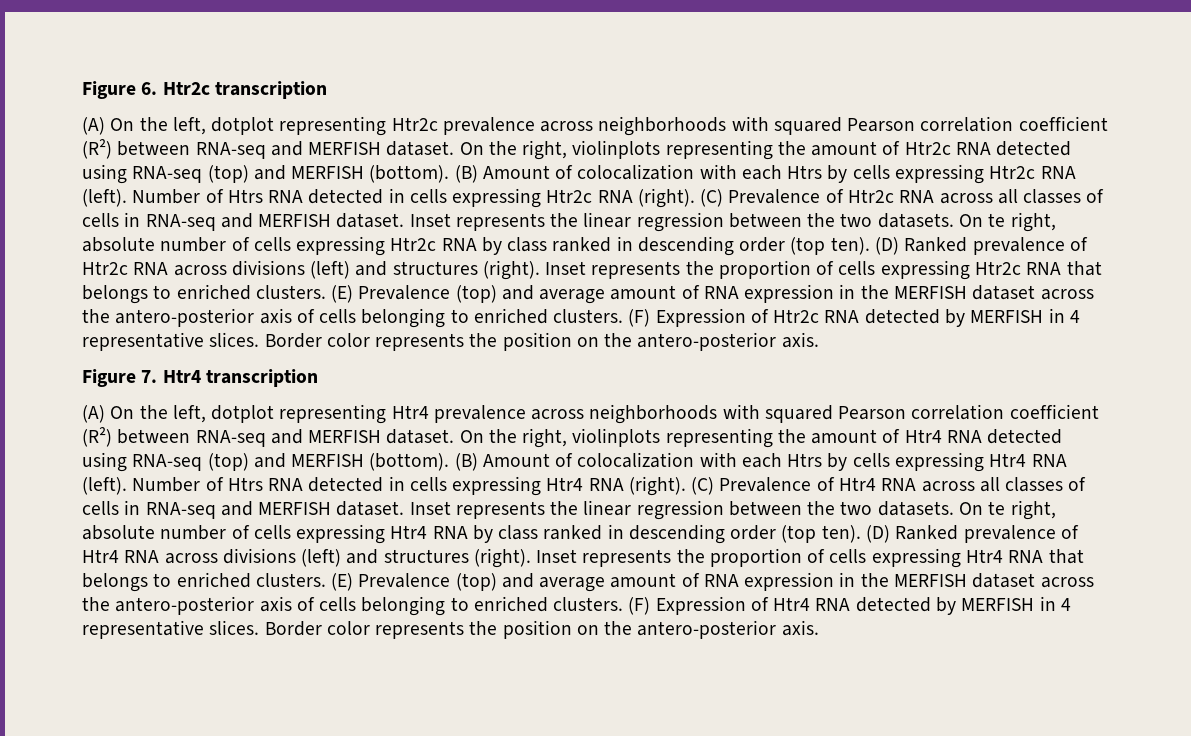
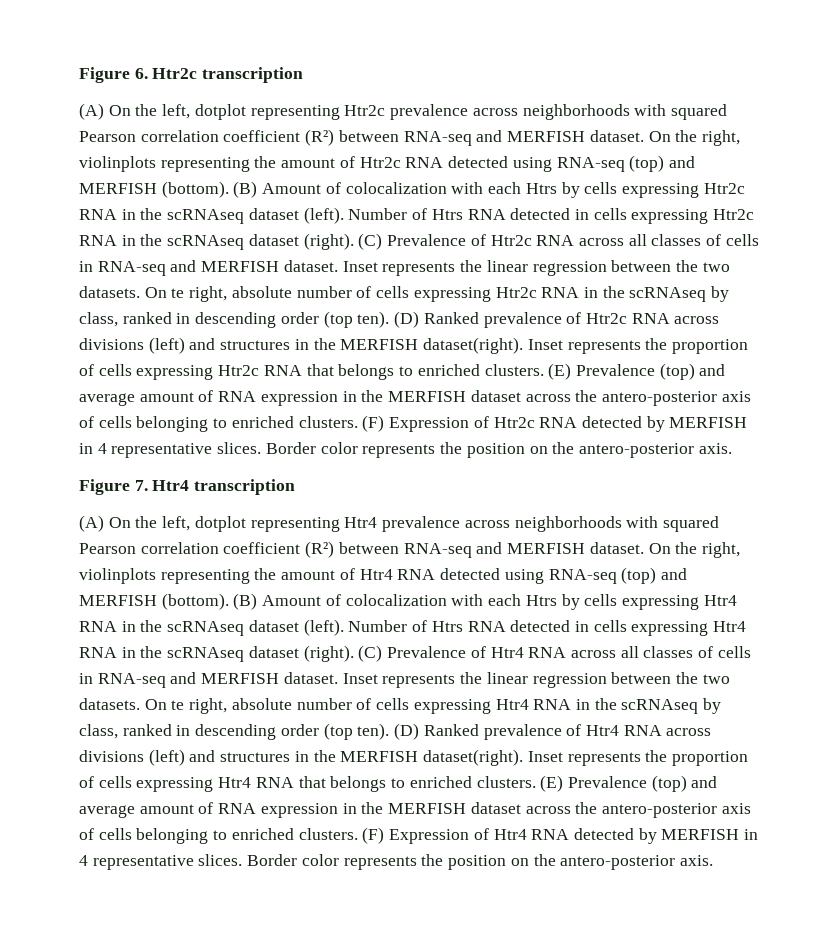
- (B) Amount of colocalization with each Htrs by cells expressing Htr2c RNA (left).
+ (B) Amount of colocalization with each Htrs by cells expressing Htr2c RNA in the scRNAseq dataset (left).
- Number of Htrs RNA detected in cells expressing Htr2c RNA (right).
+ Number of Htrs RNA detected in cells expressing Htr2c RNA in the scRNAseq dataset (right).
- On te right, absolute number of cells expressing Htr2c RNA by class ranked in descending order (top ten).
+ On te right, absolute number of cells expressing Htr2c RNA in the scRNAseq by class, ranked in descending order (top ten).
- (D) Ranked prevalence of Htr2c RNA across divisions (left) and structures (right).
+ (D) Ranked prevalence of Htr2c RNA across divisions (left) and structures in the MERFISH dataset(right).
- (B) Amount of colocalization with each Htrs by cells expressing Htr4 RNA (left).
+ (B) Amount of colocalization with each Htrs by cells expressing Htr4 RNA in the scRNAseq dataset (left).
- Number of Htrs RNA detected in cells expressing Htr4 RNA (right).
+ Number of Htrs RNA detected in cells expressing Htr4 RNA in the scRNAseq dataset (right).
- On te right, absolute number of cells expressing Htr4 RNA by class ranked in descending order (top ten).
+ On te right, absolute number of cells expressing Htr4 RNA in the scRNAseq by class, ranked in descending order (top ten).
- (D) Ranked prevalence of Htr4 RNA across divisions (left) and structures (right).
+ (D) Ranked prevalence of Htr4 RNA across divisions (left) and structures in the MERFISH dataset(right).

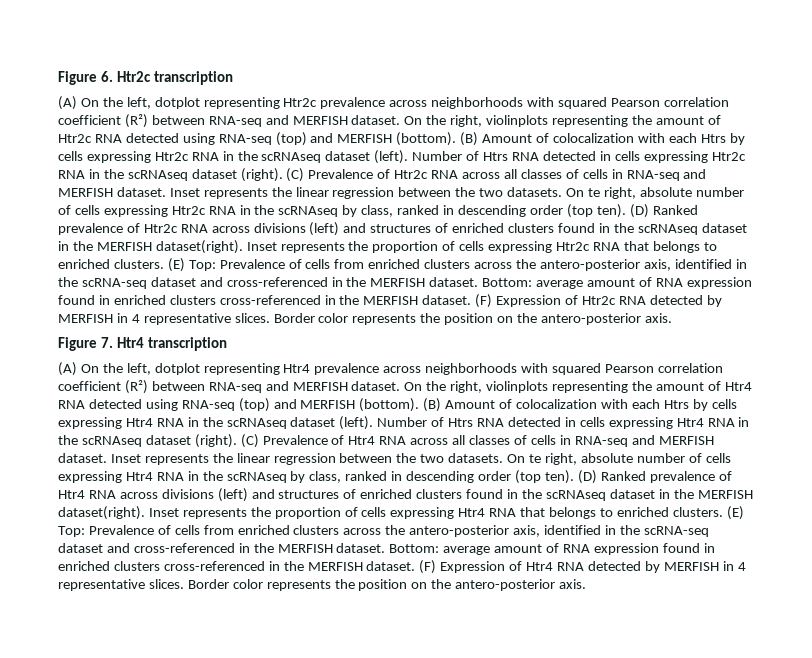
- (D) Ranked prevalence of Htr2c RNA across divisions (left) and structures in the MERFISH dataset(right).
+ (D) Ranked prevalence of Htr2c RNA across divisions (left) and structures of enriched clusters found in the scRNAseq dataset in the MERFISH dataset(right).
- Inset represents the proportion of cells expressing Htr2c RNA that belongs to enriched clusters. (E) Prevalence (top) and average amount of RNA expression in the MERFISH dataset across the antero-posterior axis of cells belonging to enriched clusters.
+ Inset represents the proportion of cells expressing Htr2c RNA that belongs to enriched clusters. (E) Top: Prevalence of cells from enriched clusters across the antero-posterior axis, identified in the scRNA-seq dataset and cross-referenced in the MERFISH dataset. Bottom: average amount of RNA expression found in enriched clusters cross-referenced in the MERFISH dataset.
- (D) Ranked prevalence of Htr4 RNA across divisions (left) and structures in the MERFISH dataset(right).
+ (D) Ranked prevalence of Htr4 RNA across divisions (left) and structures of enriched clusters found in the scRNAseq dataset in the MERFISH dataset(right).
- Inset represents the proportion of cells expressing Htr4 RNA that belongs to enriched clusters. (E) Prevalence (top) and average amount of RNA expression in the MERFISH dataset across the antero-posterior axis of cells belonging to enriched clusters.
+ Inset represents the proportion of cells expressing Htr4 RNA that belongs to enriched clusters. (E) Top: Prevalence of cells from enriched clusters across the antero-posterior axis, identified in the scRNA-seq dataset and cross-referenced in the MERFISH dataset. Bottom: average amount of RNA expression found in enriched clusters cross-referenced in the MERFISH dataset.

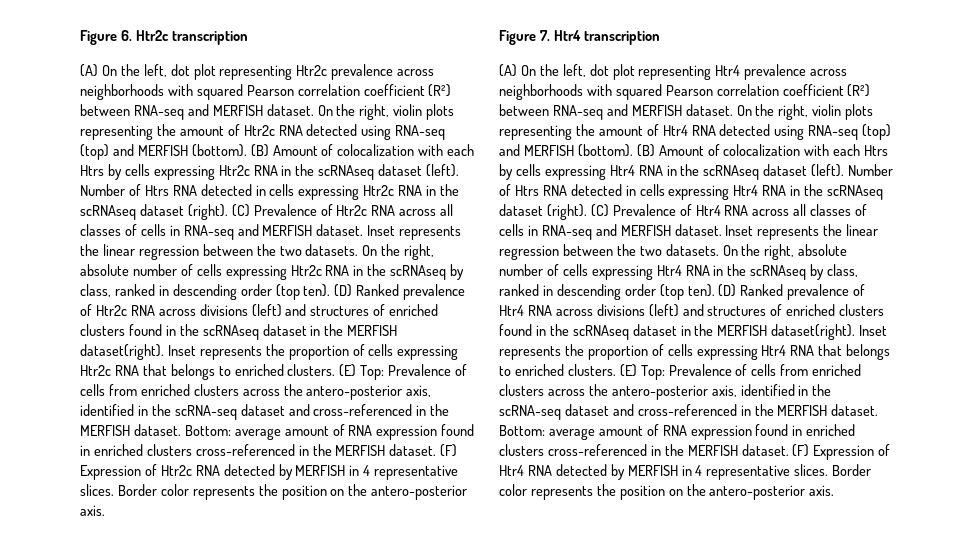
- (A) On the left, dotplot representing Htr2c prevalence across neighborhoods with squared Pearson correlation coefficient (R²) between RNA-seq and MERFISH dataset.
+ (A) On the left, dot plot representing Htr2c prevalence across neighborhoods with squared Pearson correlation coefficient (R²) between RNA-seq and MERFISH dataset.
- On the right, violinplots representing the amount of Htr2c RNA detected using RNA-seq (top) and MERFISH (bottom).
+ On the right, violin plots representing the amount of Htr2c RNA detected using RNA-seq (top) and MERFISH (bottom).
- On te right, absolute number of cells expressing Htr2c RNA in the scRNAseq by class, ranked in descending order (top ten).
+ On the right, absolute number of cells expressing Htr2c RNA in the scRNAseq by class, ranked in descending order (top ten).
- (A) On the left, dotplot representing Htr4 prevalence across neighborhoods with squared Pearson correlation coefficient (R²) between RNA-seq and MERFISH dataset.
+ (A) On the left, dot plot representing Htr4 prevalence across neighborhoods with squared Pearson correlation coefficient (R²) between RNA-seq and MERFISH dataset.
- On the right, violinplots representing the amount of Htr4 RNA detected using RNA-seq (top) and MERFISH (bottom).
+ On the right, violin plots representing the amount of Htr4 RNA detected using RNA-seq (top) and MERFISH (bottom).
- On te right, absolute number of cells expressing Htr4 RNA in the scRNAseq by class, ranked in descending order (top ten).
+ On the right, absolute number of cells expressing Htr4 RNA in the scRNAseq by class, ranked in descending order (top ten).

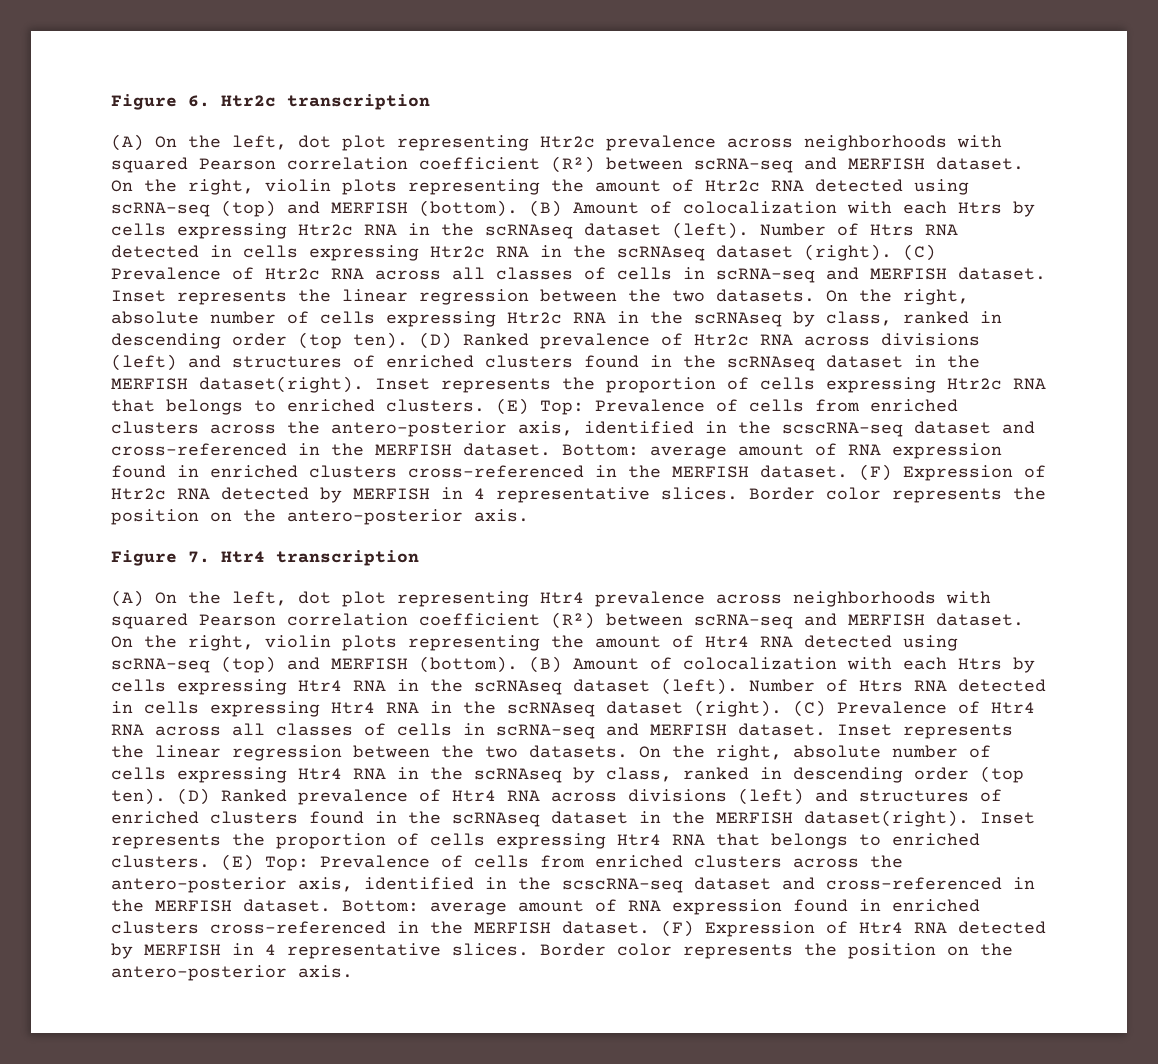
- (A) On the left, dot plot representing Htr2c prevalence across neighborhoods with squared Pearson correlation coefficient (R²) between RNA-seq and MERFISH dataset.
+ (A) On the left, dot plot representing Htr2c prevalence across neighborhoods with squared Pearson correlation coefficient (R²) between scRNA-seq and MERFISH dataset.
- On the right, violin plots representing the amount of Htr2c RNA detected using RNA-seq (top) and MERFISH (bottom).
+ On the right, violin plots representing the amount of Htr2c RNA detected using scRNA-seq (top) and MERFISH (bottom).
- (C) Prevalence of Htr2c RNA across all classes of cells in RNA-seq and MERFISH dataset.
+ (C) Prevalence of Htr2c RNA across all classes of cells in scRNA-seq and MERFISH dataset.
- Inset represents the proportion of cells expressing Htr2c RNA that belongs to enriched clusters. (E) Top: Prevalence of cells from enriched clusters across the antero-posterior axis, identified in the scRNA-seq dataset and cross-referenced in the MERFISH dataset.
+ Inset represents the proportion of cells expressing Htr2c RNA that belongs to enriched clusters. (E) Top: Prevalence of cells from enriched clusters across the antero-posterior axis, identified in the scscRNA-seq dataset and cross-referenced in the MERFISH dataset.
- (A) On the left, dot plot representing Htr4 prevalence across neighborhoods with squared Pearson correlation coefficient (R²) between RNA-seq and MERFISH dataset.
+ (A) On the left, dot plot representing Htr4 prevalence across neighborhoods with squared Pearson correlation coefficient (R²) between scRNA-seq and MERFISH dataset.
- On the right, violin plots representing the amount of Htr4 RNA detected using RNA-seq (top) and MERFISH (bottom).
+ On the right, violin plots representing the amount of Htr4 RNA detected using scRNA-seq (top) and MERFISH (bottom).
- (C) Prevalence of Htr4 RNA across all classes of cells in RNA-seq and MERFISH dataset.
+ (C) Prevalence of Htr4 RNA across all classes of cells in scRNA-seq and MERFISH dataset.
- Inset represents the proportion of cells expressing Htr4 RNA that belongs to enriched clusters. (E) Top: Prevalence of cells from enriched clusters across the antero-posterior axis, identified in the scRNA-seq dataset and cross-referenced in the MERFISH dataset.
+ Inset represents the proportion of cells expressing Htr4 RNA that belongs to enriched clusters. (E) Top: Prevalence of cells from enriched clusters across the antero-posterior axis, identified in the scscRNA-seq dataset and cross-referenced in the MERFISH dataset.

